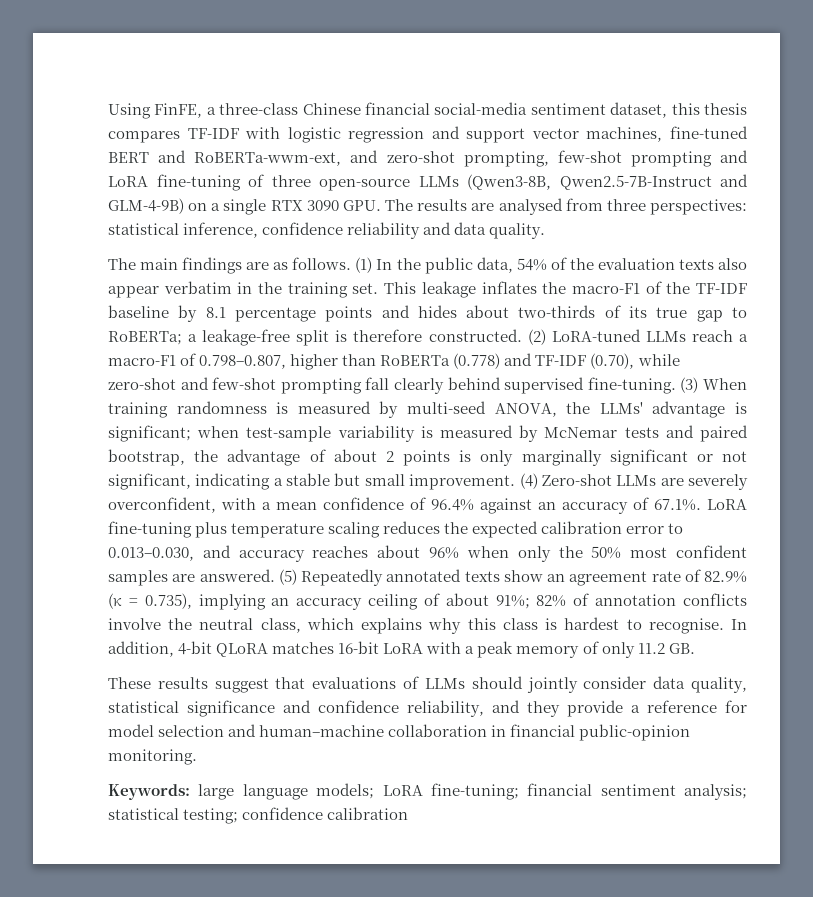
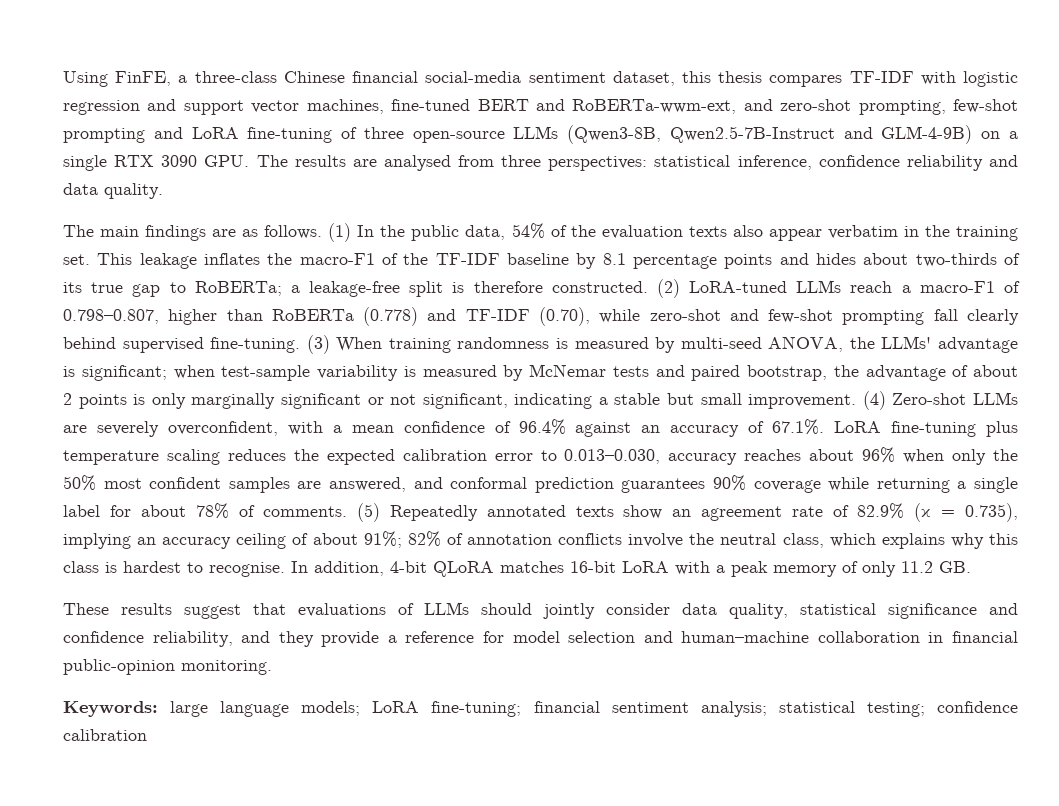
- (4) Zero-shot LLMs are severely overconfident, with a mean confidence of 96.4% against an accuracy of 67.1%. LoRA fine-tuning plus temperature scaling reduces the expected calibration error to 0.013–0.030, and accuracy reaches about 96% when only the 50% most confident samples are answered.
+ (4) Zero-shot LLMs are severely overconfident, with a mean confidence of 96.4% against an accuracy of 67.1%. LoRA fine-tuning plus temperature scaling reduces the expected calibration error to 0.013–0.030, accuracy reaches about 96% when only the 50% most confident samples are answered, and conformal prediction guarantees 90% coverage while returning a single label for about 78% of comments.

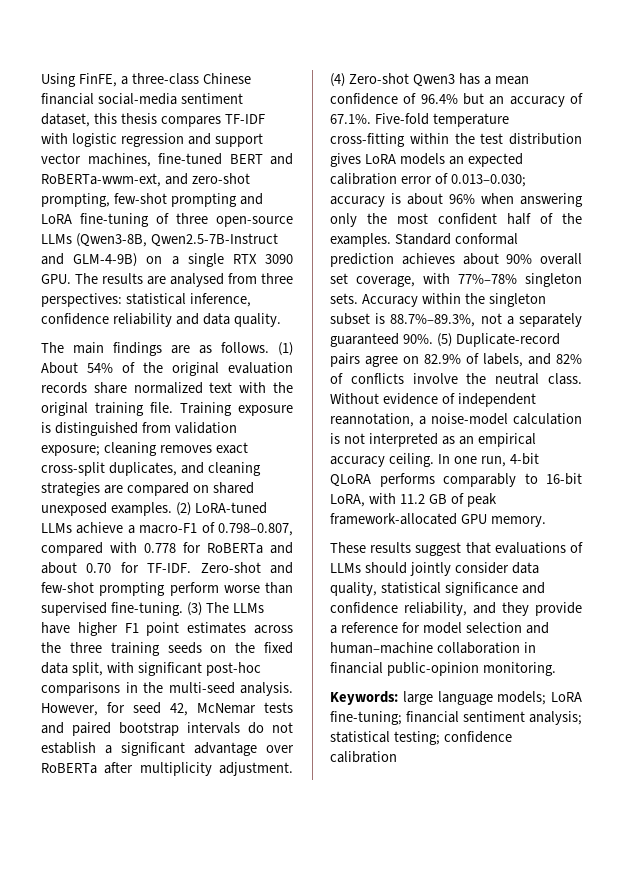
- (1) In the public data, 54% of the evaluation texts also appear verbatim in the training set. This leakage inflates the macro-F1 of the TF-IDF baseline by 8.1 percentage points and hides about two-thirds of its true gap to RoBERTa; a leakage-free split is therefore constructed.
+ (1) About 54% of the original evaluation records share normalized text with the original training file. Training exposure is distinguished from validation exposure; cleaning removes exact cross-split duplicates, and cleaning strategies are compared on shared unexposed examples.
- (2) LoRA-tuned LLMs reach a macro-F1 of 0.798–0.807, higher than RoBERTa (0.778) and TF-IDF (0.70), while zero-shot and few-shot prompting fall clearly behind supervised fine-tuning. (3) When training randomness is measured by multi-seed ANOVA, the LLMs' advantage is significant; when test-sample variability is measured by McNemar tests and paired bootstrap, the advantage of about 2 points is only marginally significant or not significant, indicating a stable but small improvement. (4) Zero-shot LLMs are severely overconfident, with a mean confidence of 96.4% against an accuracy of 67.1%. LoRA fine-tuning plus temperature scaling reduces the expected calibration error to 0.013–0.030, accuracy reaches about 96% when only the 50% most confident samples are answered, and conformal prediction guarantees 90% coverage while returning a single label for about 78% of comments. (5) Repeatedly annotated texts show an agreement rate of 82.9% (κ = 0.735), implying an accuracy ceiling of about 91%; 82% of annotation conflicts involve the neutral class, which explains why this class is hardest to recognise. In addition, 4-bit QLoRA matches 16-bit LoRA with a peak memory of only 11.2 GB.
+ (2) LoRA-tuned LLMs achieve a macro-F1 of 0.798–0.807, compared with 0.778 for RoBERTa and about 0.70 for TF-IDF. Zero-shot and few-shot prompting perform worse than supervised fine-tuning. (3) The LLMs have higher F1 point estimates across the three training seeds on the fixed data split, with significant post-hoc comparisons in the multi-seed analysis. However, for seed 42, McNemar tests and paired bootstrap intervals do not establish a significant advantage over RoBERTa after multiplicity adjustment. (4) Zero-shot Qwen3 has a mean confidence of 96.4% but an accuracy of 67.1%. Five-fold temperature cross-fitting within the test distribution gives LoRA models an expected calibration error of 0.013–0.030; accuracy is about 96% when answering only the most confident half of the examples. Standard conformal prediction achieves about 90% overall set coverage, with 77%–78% singleton sets. Accuracy within the singleton subset is 88.7%–89.3%, not a separately guaranteed 90%. (5) Duplicate-record pairs agree on 82.9% of labels, and 82% of conflicts involve the neutral class. Without evidence of independent reannotation, a noise-model calculation is not interpreted as an empirical accuracy ceiling. In one run, 4-bit QLoRA performs comparably to 16-bit LoRA, with 11.2 GB of peak framework-allocated GPU memory.

